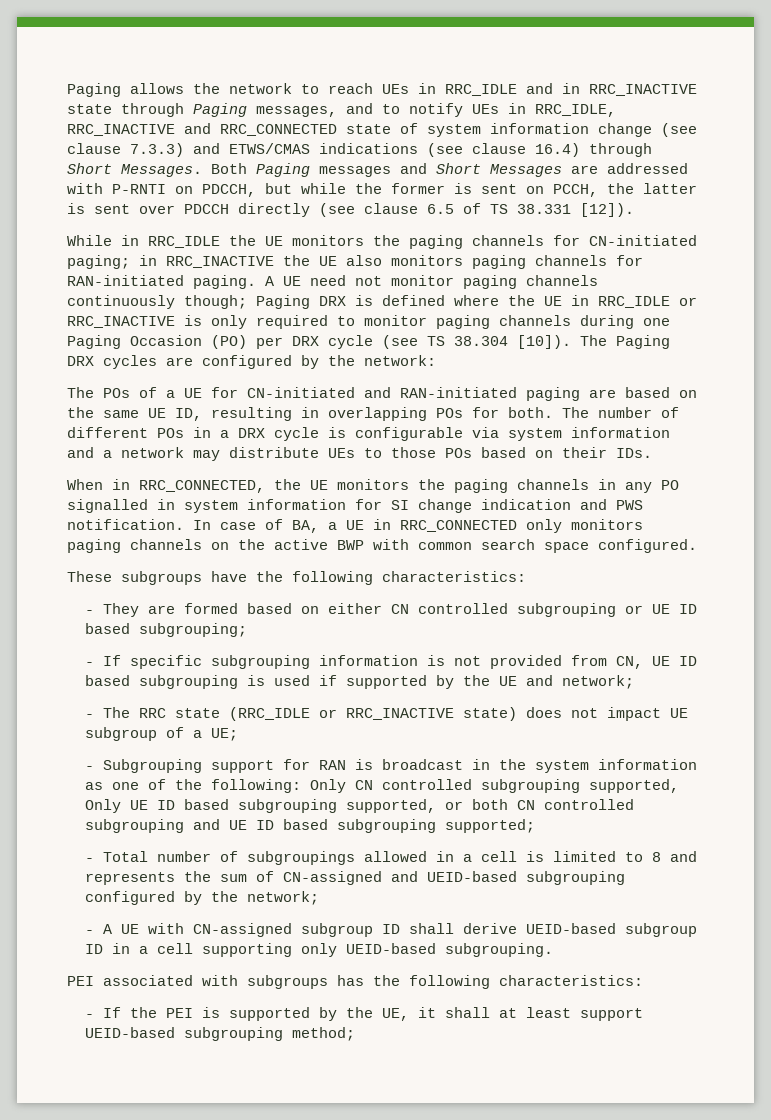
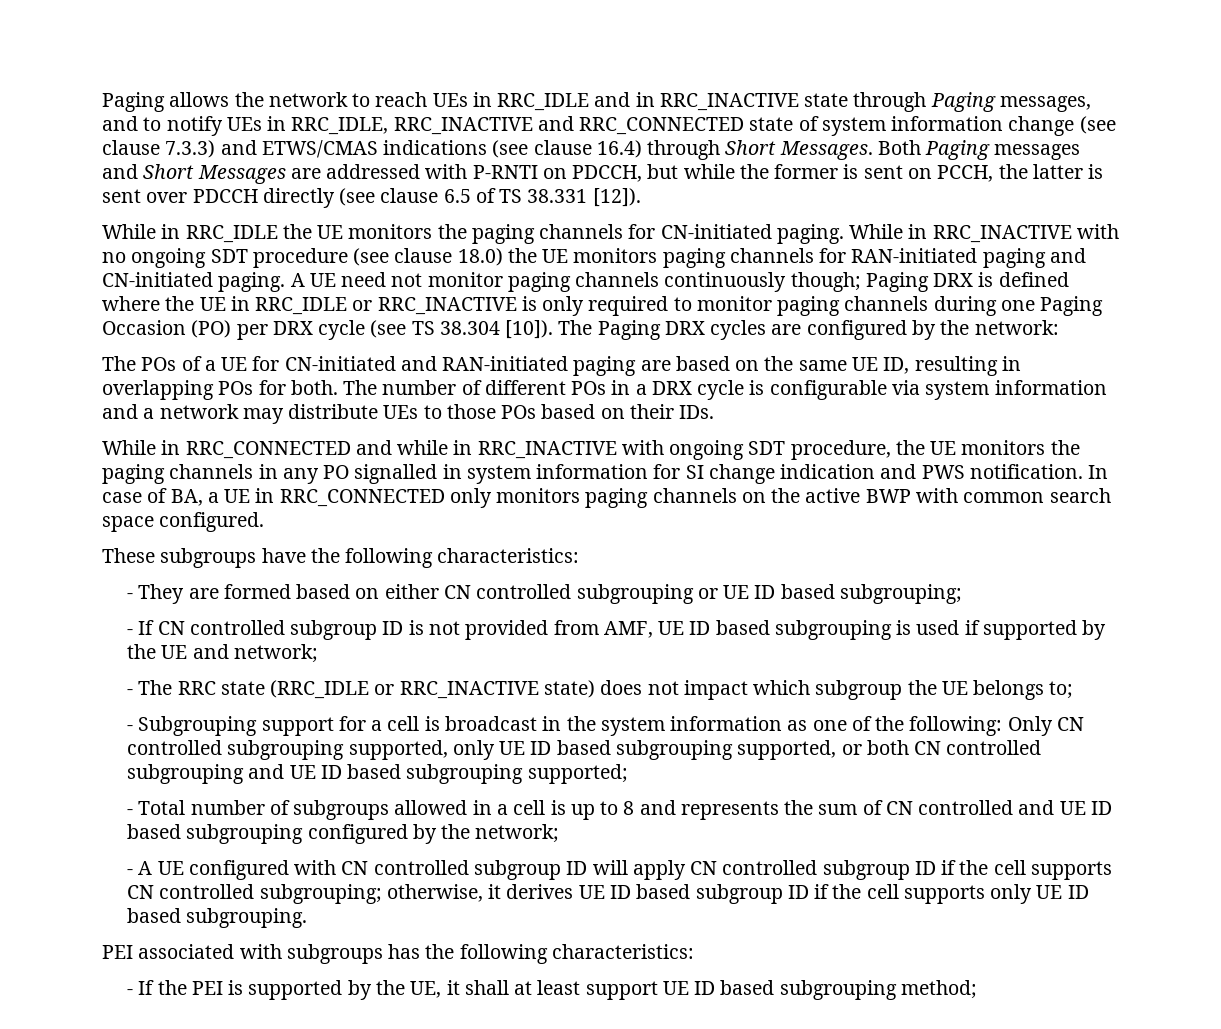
- While in RRC_IDLE the UE monitors the paging channels for CN-initiated paging; in RRC_INACTIVE the UE also monitors paging channels for RAN-initiated paging.
+ While in RRC_IDLE the UE monitors the paging channels for CN-initiated paging. While in RRC_INACTIVE with no ongoing SDT procedure (see clause 18.0) the UE monitors paging channels for RAN-initiated paging and CN-initiated paging.
- When in RRC_CONNECTED, the UE monitors the paging channels in any PO signalled in system information for SI change indication and PWS notification.
+ While in RRC_CONNECTED and while in RRC_INACTIVE with ongoing SDT procedure, the UE monitors the paging channels in any PO signalled in system information for SI change indication and PWS notification.
- - If specific subgrouping information is not provided from CN, UE ID based subgrouping is used if supported by the UE and network;
+ - If CN controlled subgroup ID is not provided from AMF, UE ID based subgrouping is used if supported by the UE and network;
- - The RRC state (RRC_IDLE or RRC_INACTIVE state) does not impact UE subgroup of a UE;
+ - The RRC state (RRC_IDLE or RRC_INACTIVE state) does not impact which subgroup the UE belongs to;
- - Subgrouping support for RAN is broadcast in the system information as one of the following: Only CN controlled subgrouping supported, Only UE ID based subgrouping supported, or both CN controlled subgrouping and UE ID based subgrouping supported;
+ - Subgrouping support for a cell is broadcast in the system information as one of the following: Only CN controlled subgrouping supported, only UE ID based subgrouping supported, or both CN controlled subgrouping and UE ID based subgrouping supported;
- - Total number of subgroupings allowed in a cell is limited to 8 and represents the sum of CN-assigned and UEID-based subgrouping configured by the network;
+ - Total number of subgroups allowed in a cell is up to 8 and represents the sum of CN controlled and UE ID based subgrouping configured by the network;
- - A UE with CN-assigned subgroup ID shall derive UEID-based subgroup ID in a cell supporting only UEID-based subgrouping.
+ - A UE configured with CN controlled subgroup ID will apply CN controlled subgroup ID if the cell supports CN controlled subgrouping; otherwise, it derives UE ID based subgroup ID if the cell supports only UE ID based subgrouping.
- - If the PEI is supported by the UE, it shall at least support UEID-based subgrouping method;
+ - If the PEI is supported by the UE, it shall at least support UE ID based subgrouping method;

